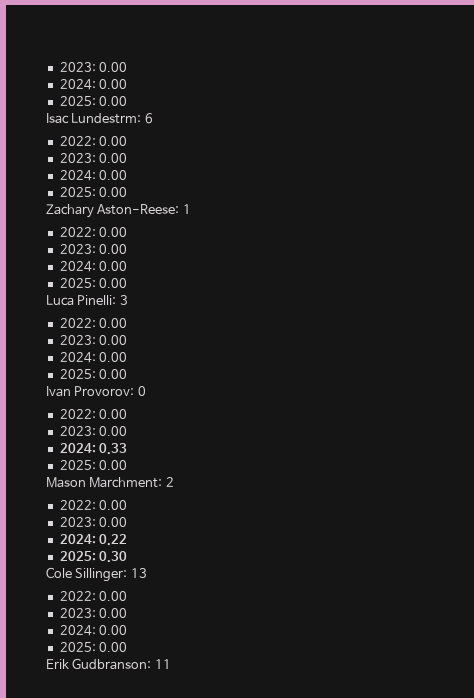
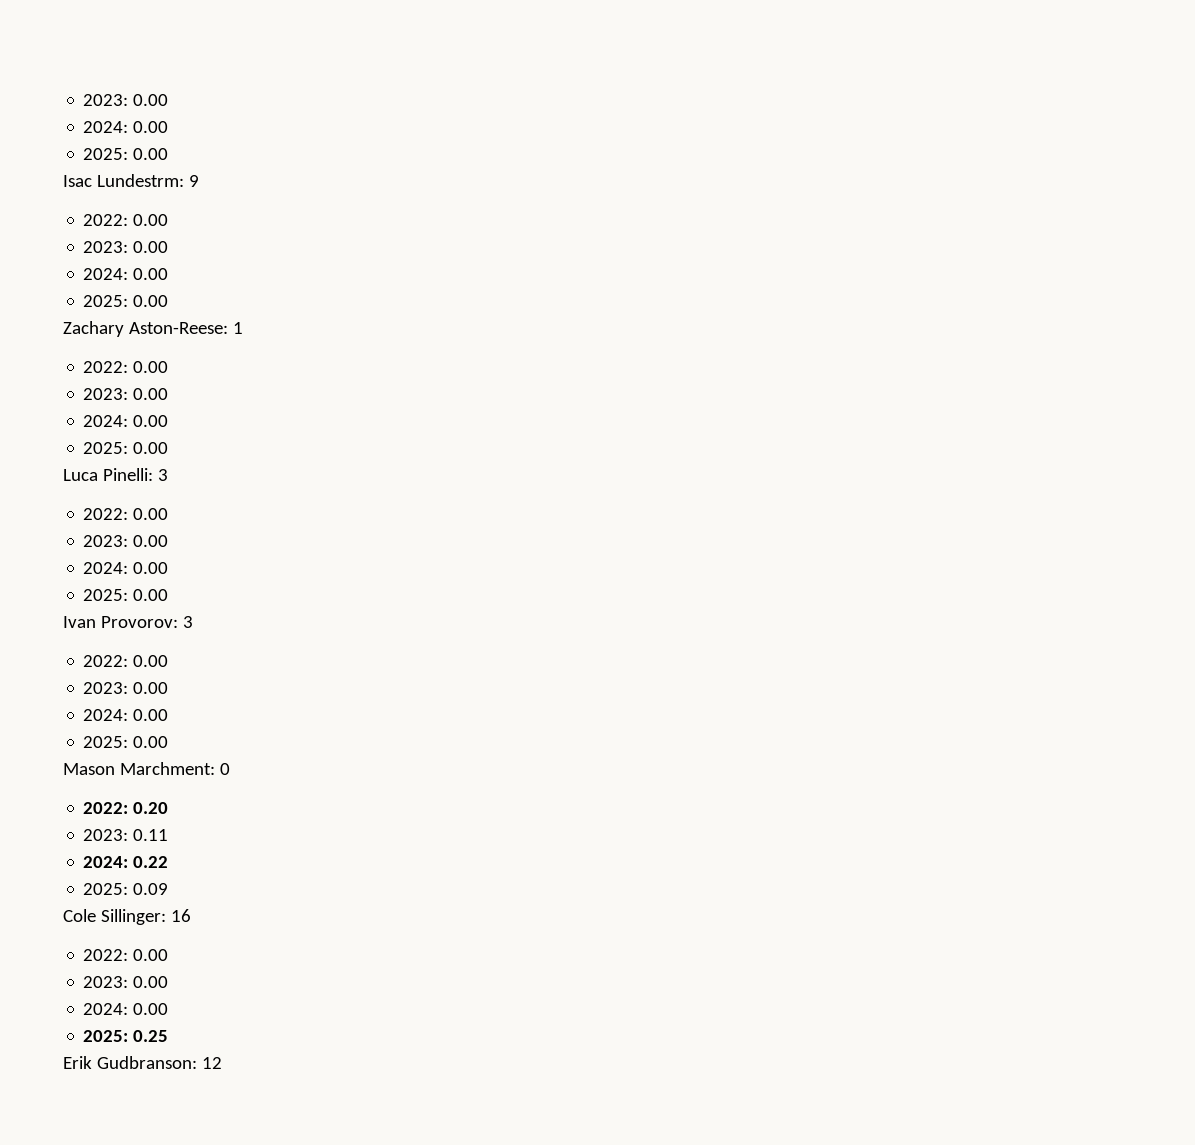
- Isac Lundestrm: 6
+ Isac Lundestrm: 9
- Ivan Provorov: 0
- 2022: 0.00
- 2023: 0.00
- 2024: 0.33
- 2025: 0.00
- Mason Marchment: 2
- 2022: 0.00
- 2023: 0.00
- 2024: 0.22
- 2025: 0.30
- Cole Sillinger: 13
+ Ivan Provorov: 3
  2022: 0.00
  2023: 0.00
  2024: 0.00
  2025: 0.00
+ Mason Marchment: 0
+ 2022: 0.20
+ 2023: 0.11
+ 2024: 0.22
+ 2025: 0.09
+ Cole Sillinger: 16
+ 2022: 0.00
+ 2023: 0.00
+ 2024: 0.00
+ 2025: 0.25
- Erik Gudbranson: 11
+ Erik Gudbranson: 12

